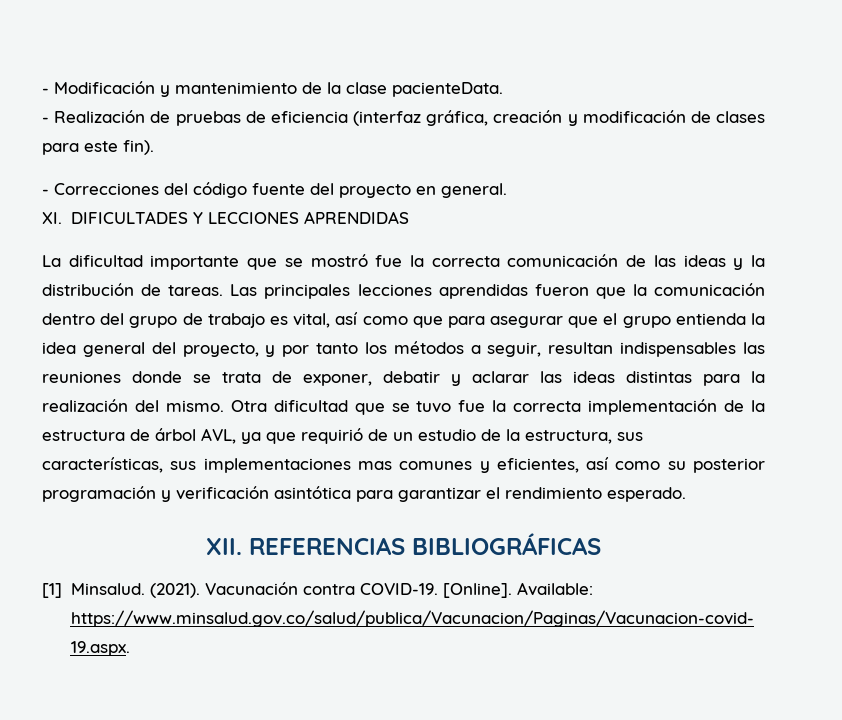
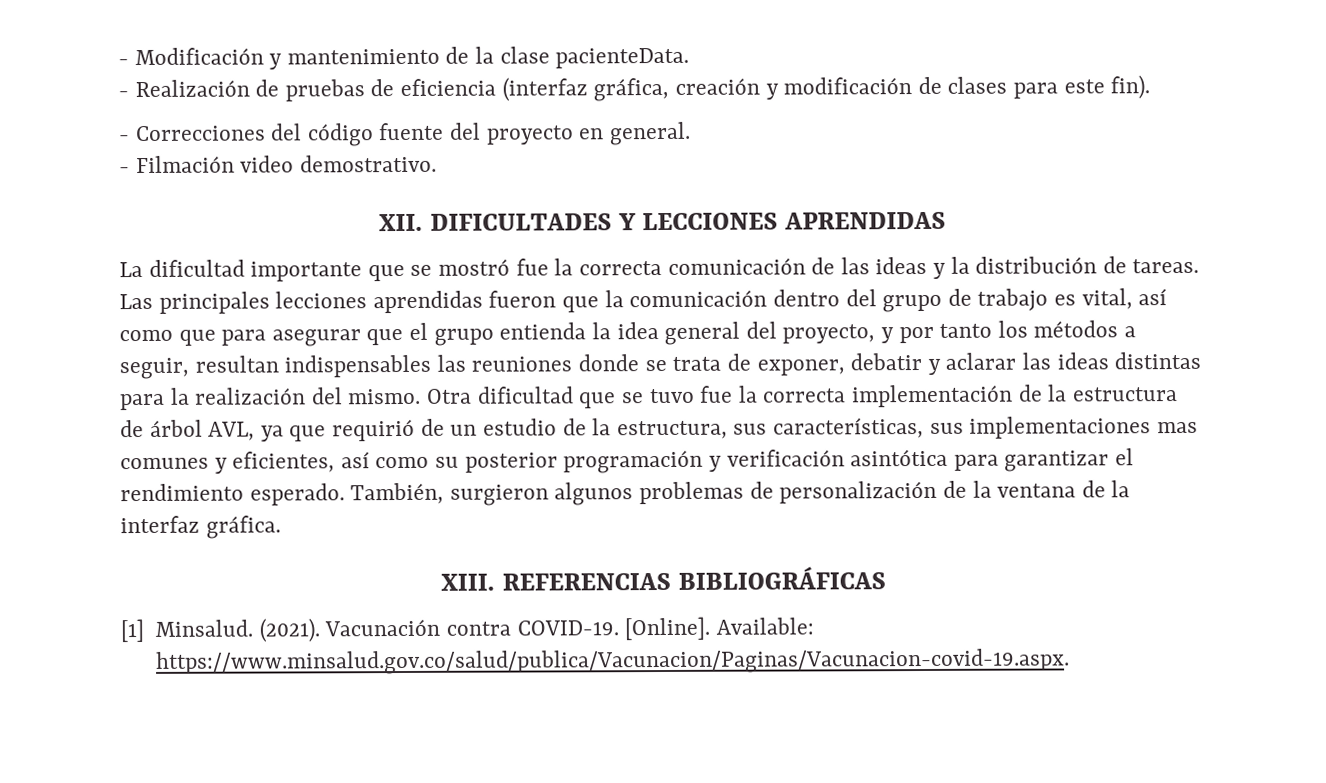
- XI. DIFICULTADES Y LECCIONES APRENDIDAS
+ - Filmación video demostrativo.
+ XII. DIFICULTADES Y LECCIONES APRENDIDAS
- Otra dificultad que se tuvo fue la correcta implementación de la estructura de árbol AVL, ya que requirió de un estudio de la estructura, sus características, sus implementaciones mas comunes y eficientes, así como su posterior programación y verificación asintótica para garantizar el rendimiento esperado.
- XII. REFERENCIAS BIBLIOGRÁFICAS
+ Otra dificultad que se tuvo fue la correcta implementación de la estructura de árbol AVL, ya que requirió de un estudio de la estructura, sus características, sus implementaciones mas comunes y eficientes, así como su posterior programación y verificación asintótica para garantizar el rendimiento esperado. También, surgieron algunos problemas de personalización de la ventana de la interfaz gráfica.
+ XIII. REFERENCIAS BIBLIOGRÁFICAS

